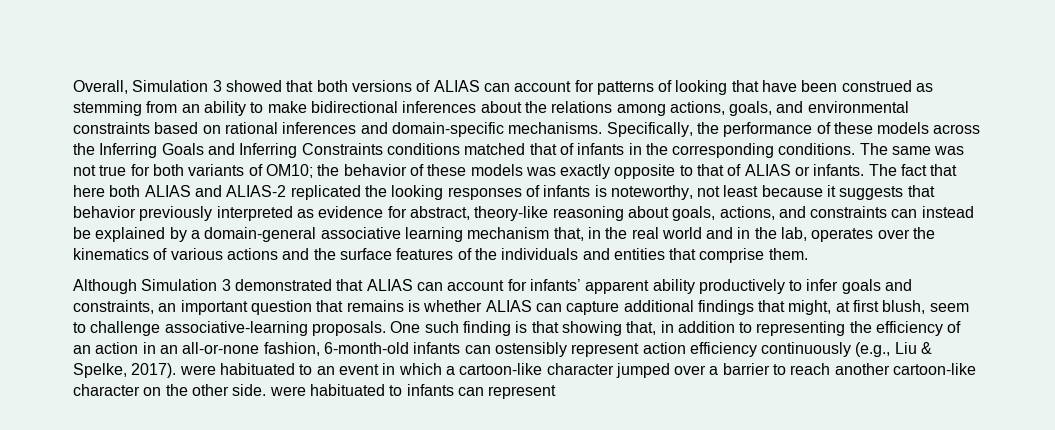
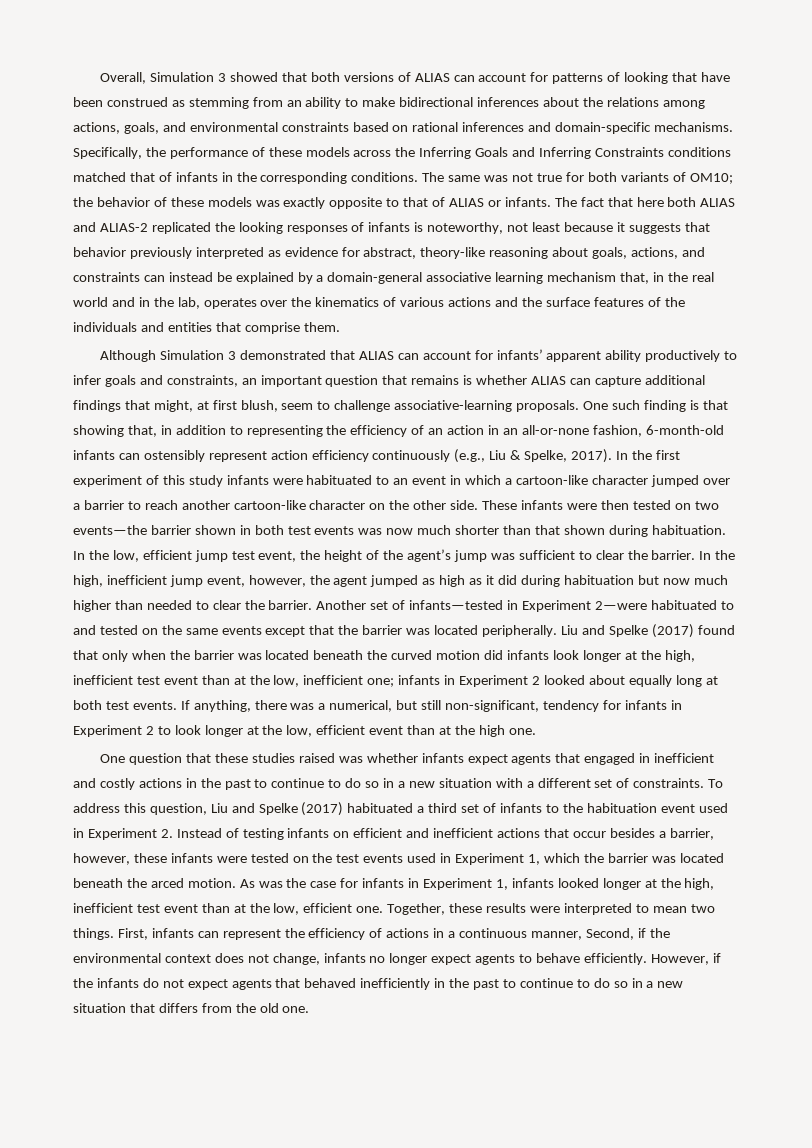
- One such finding is that showing that, in addition to representing the efficiency of an action in an all-or-none fashion, 6-month-old infants can ostensibly represent action efficiency continuously (e.g., Liu & Spelke, 2017). were habituated to an event in which a cartoon-like character jumped over a barrier to reach another cartoon-like character on the other side. were habituated to infants can represent
+ One such finding is that showing that, in addition to representing the efficiency of an action in an all-or-none fashion, 6-month-old infants can ostensibly represent action efficiency continuously (e.g., Liu & Spelke, 2017). In the first experiment of this study infants were habituated to an event in which a cartoon-like character jumped over a barrier to reach another cartoon-like character on the other side. These infants were then tested on two events—the barrier shown in both test events was now much shorter than that shown during habituation. In the low, efficient jump test event, the height of the agent’s jump was sufficient to clear the barrier. In the high, inefficient jump event, however, the agent jumped as high as it did during habituation but now much higher than needed to clear the barrier. Another set of infants—tested in Experiment 2—were habituated to and tested on the same events except that the barrier was located peripherally. Liu and Spelke (2017) found that only when the barrier was located beneath the curved motion did infants look longer at the high, inefficient test event than at the low, inefficient one; infants in Experiment 2 looked about equally long at both test events. If anything, there was a numerical, but still non-significant, tendency for infants in Experiment 2 to look longer at the low, efficient event than at the high one.
+ One question that these studies raised was whether infants expect agents that engaged in inefficient and costly actions in the past to continue to do so in a new situation with a different set of constraints. To address this question, Liu and Spelke (2017) habituated a third set of infants to the habituation event used in Experiment 2. Instead of testing infants on efficient and inefficient actions that occur besides a barrier, however, these infants were tested on the test events used in Experiment 1, which the barrier was located beneath the arced motion. As was the case for infants in Experiment 1, infants looked longer at the high, inefficient test event than at the low, efficient one. Together, these results were interpreted to mean two things. First, infants can represent the efficiency of actions in a continuous manner, Second, if the environmental context does not change, infants no longer expect agents to behave efficiently. However, if the infants do not expect agents that behaved inefficiently in the past to continue to do so in a new situation that differs from the old one.

